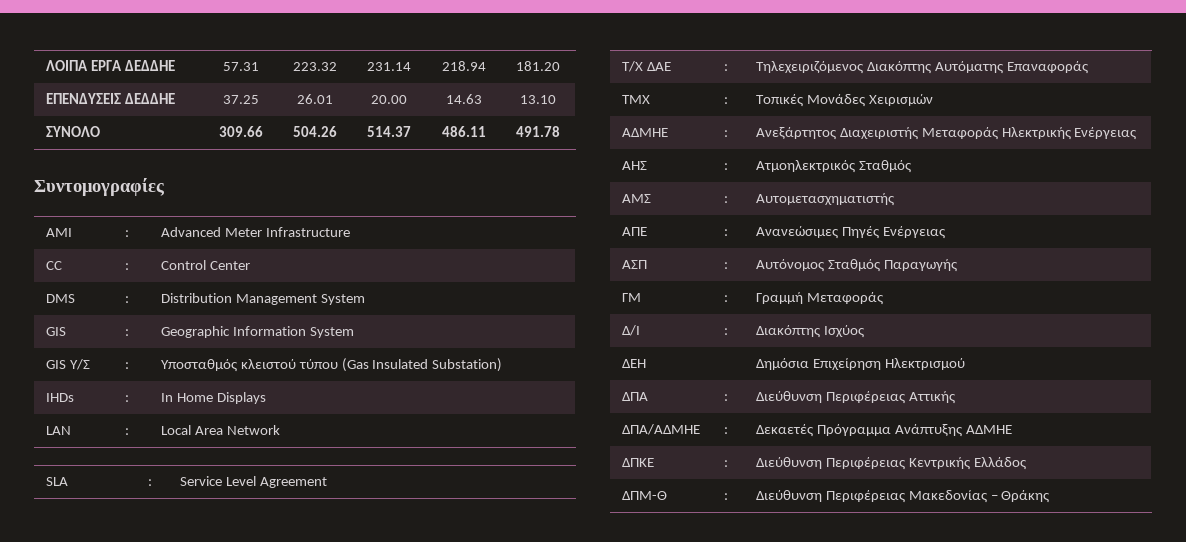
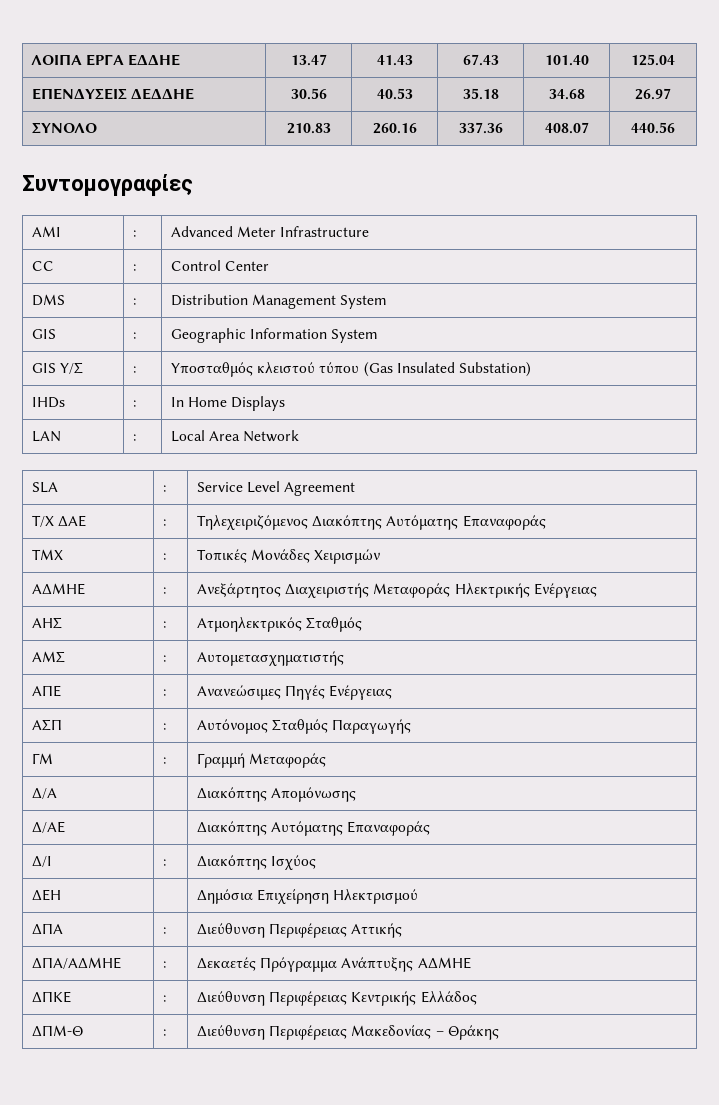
- ΛΟΙΠΑ ΕΡΓΑ ΔΕΔΔΗΕ | 57.31 | 223.32 | 231.14 | 218.94 | 181.20
- ΕΠΕΝΔΥΣΕΙΣ ΔΕΔΔΗΕ | 37.25 | 26.01 | 20.00 | 14.63 | 13.10
- ΣΥΝΟΛΟ | 309.66 | 504.26 | 514.37 | 486.11 | 491.78
+ ΛΟΙΠΑ ΕΡΓΑ ΕΔΔΗΕ | 13.47 | 41.43 | 67.43 | 101.40 | 125.04
+ ΕΠΕΝΔΥΣΕΙΣ ΔΕΔΔΗΕ | 30.56 | 40.53 | 35.18 | 34.68 | 26.97
+ ΣΥΝΟΛΟ | 210.83 | 260.16 | 337.36 | 408.07 | 440.56
+ Δ/Α | | Διακόπτης Απομόνωσης
+ Δ/ΑΕ | | Διακόπτης Αυτόματης Επαναφοράς

